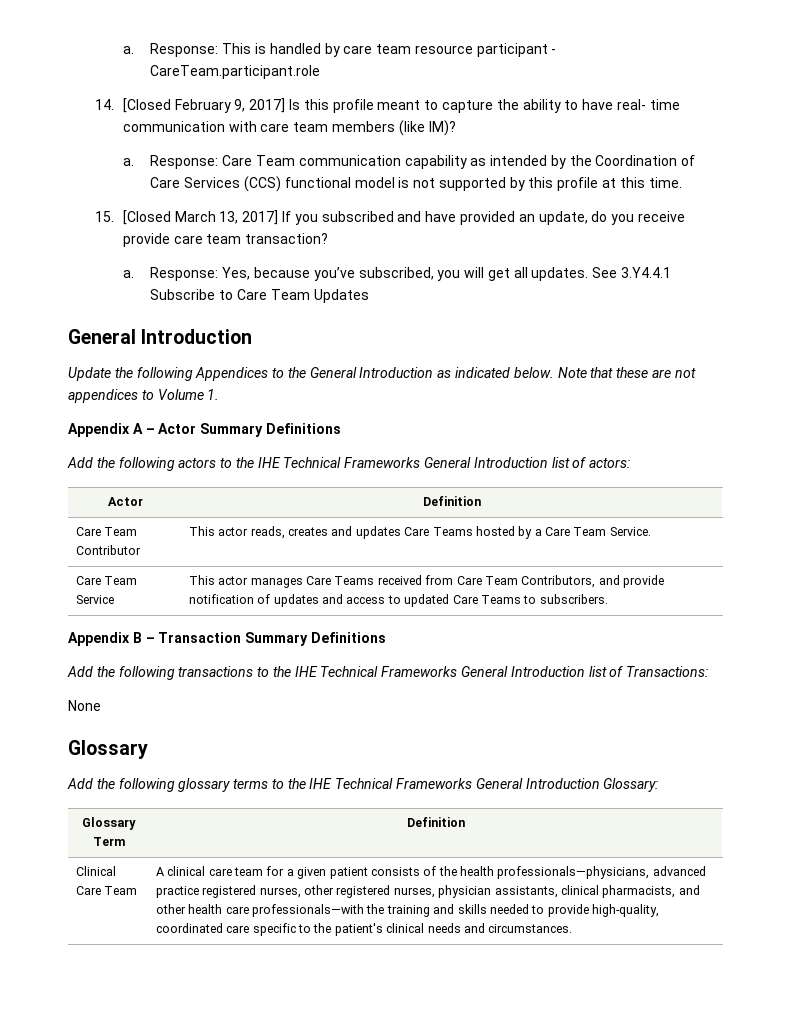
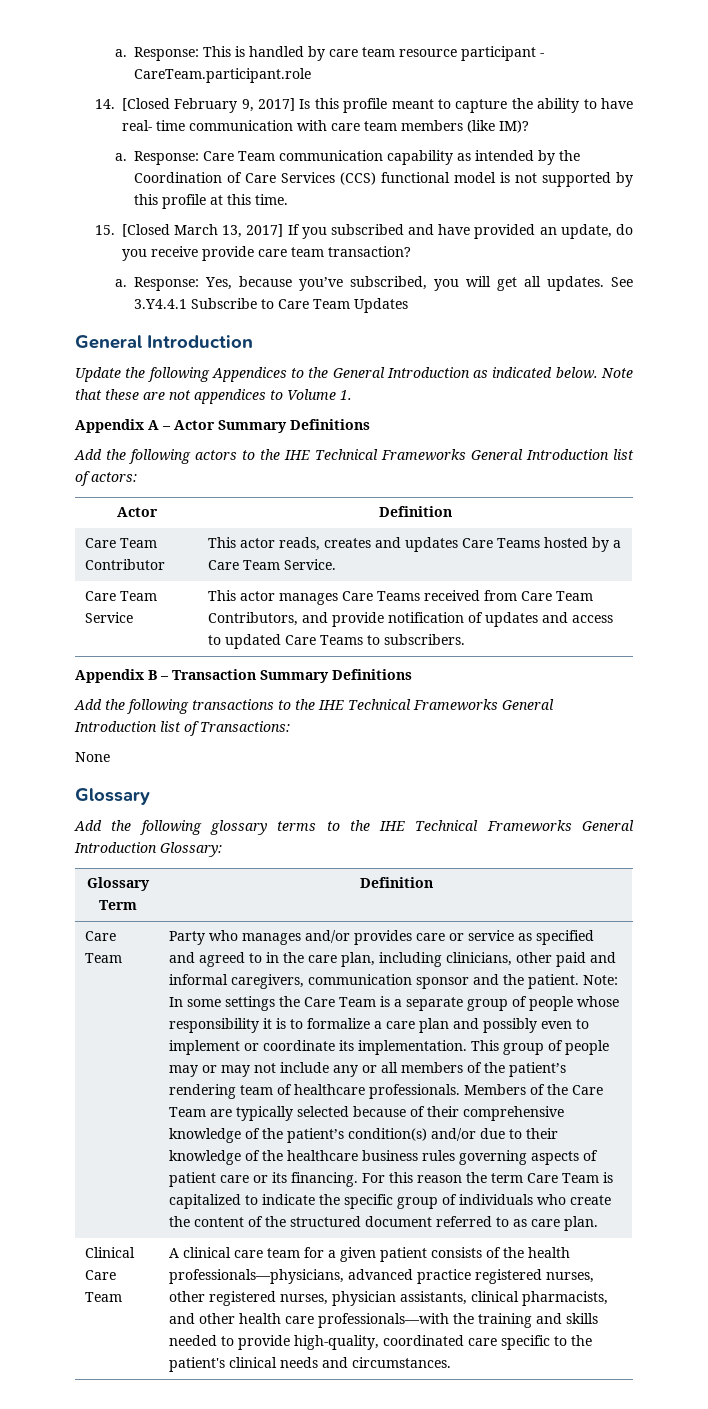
+ Care Team | Party who manages and/or provides care or service as specified and agreed to in the care plan, including clinicians, other paid and informal caregivers, communication sponsor and the patient. Note: In some settings the Care Team is a separate group of people whose responsibility it is to formalize a care plan and possibly even to implement or coordinate its implementation. This group of people may or may not include any or all members of the patient’s rendering team of healthcare professionals. Members of the Care Team are typically selected because of their comprehensive knowledge of the patient’s condition(s) and/or due to their knowledge of the healthcare business rules governing aspects of patient care or its financing. For this reason the term Care Team is capitalized to indicate the specific group of individuals who create the content of the structured document referred to as care plan.

